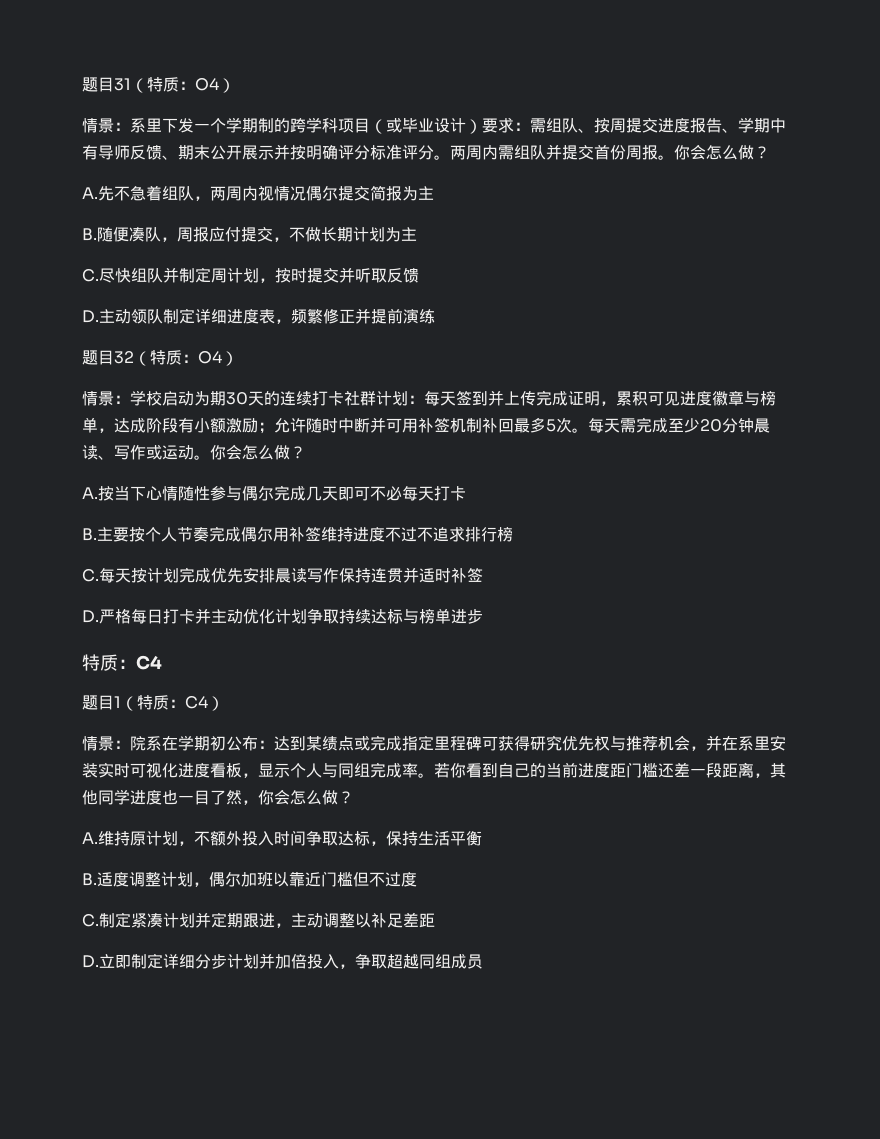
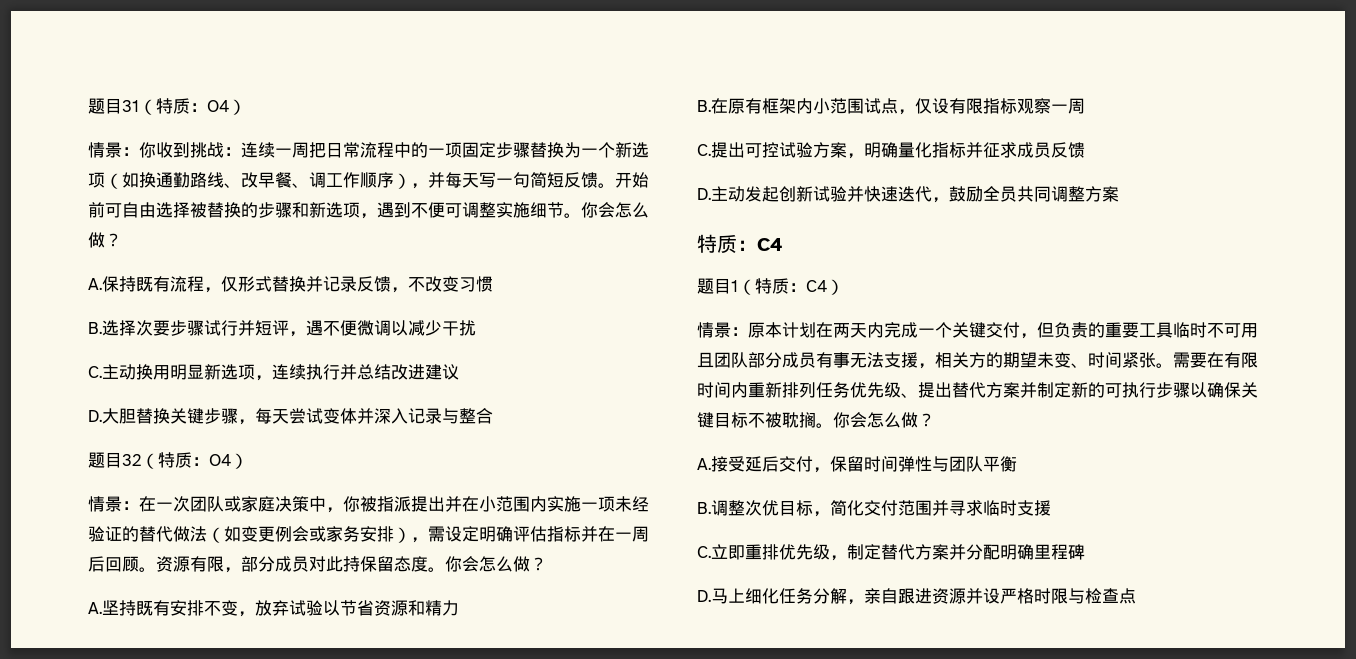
- 情景：系里下发一个学期制的跨学科项目（或毕业设计）要求：需组队、按周提交进度报告、学期中有导师反馈、期末公开展示并按明确评分标准评分。两周内需组队并提交首份周报。你会怎么做？
- A.先不急着组队，两周内视情况偶尔提交简报为主
- B.随便凑队，周报应付提交，不做长期计划为主
- C.尽快组队并制定周计划，按时提交并听取反馈
- D.主动领队制定详细进度表，频繁修正并提前演练
+ 情景：你收到挑战：连续一周把日常流程中的一项固定步骤替换为一个新选项（如换通勤路线、改早餐、调工作顺序），并每天写一句简短反馈。开始前可自由选择被替换的步骤和新选项，遇到不便可调整实施细节。你会怎么做？
+ A.保持既有流程，仅形式替换并记录反馈，不改变习惯
+ B.选择次要步骤试行并短评，遇不便微调以减少干扰
+ C.主动换用明显新选项，连续执行并总结改进建议
+ D.大胆替换关键步骤，每天尝试变体并深入记录与整合
- 情景：学校启动为期30天的连续打卡社群计划：每天签到并上传完成证明，累积可见进度徽章与榜单，达成阶段有小额激励；允许随时中断并可用补签机制补回最多5次。每天需完成至少20分钟晨读、写作或运动。你会怎么做？
- A.按当下心情随性参与偶尔完成几天即可不必每天打卡
- B.主要按个人节奏完成偶尔用补签维持进度不过不追求排行榜
- C.每天按计划完成优先安排晨读写作保持连贯并适时补签
- D.严格每日打卡并主动优化计划争取持续达标与榜单进步
+ 情景：在一次团队或家庭决策中，你被指派提出并在小范围内实施一项未经验证的替代做法（如变更例会或家务安排），需设定明确评估指标并在一周后回顾。资源有限，部分成员对此持保留态度。你会怎么做？
+ A.坚持既有安排不变，放弃试验以节省资源和精力
+ B.在原有框架内小范围试点，仅设有限指标观察一周
+ C.提出可控试验方案，明确量化指标并征求成员反馈
+ D.主动发起创新试验并快速迭代，鼓励全员共同调整方案
- 情景：院系在学期初公布：达到某绩点或完成指定里程碑可获得研究优先权与推荐机会，并在系里安装实时可视化进度看板，显示个人与同组完成率。若你看到自己的当前进度距门槛还差一段距离，其他同学进度也一目了然，你会怎么做？
- A.维持原计划，不额外投入时间争取达标，保持生活平衡
- B.适度调整计划，偶尔加班以靠近门槛但不过度
- C.制定紧凑计划并定期跟进，主动调整以补足差距
- D.立即制定详细分步计划并加倍投入，争取超越同组成员
+ 情景：原本计划在两天内完成一个关键交付，但负责的重要工具临时不可用且团队部分成员有事无法支援，相关方的期望未变、时间紧张。需要在有限时间内重新排列任务优先级、提出替代方案并制定新的可执行步骤以确保关键目标不被耽搁。你会怎么做？
+ A.接受延后交付，保留时间弹性与团队平衡
+ B.调整次优目标，简化交付范围并寻求临时支援
+ C.立即重排优先级，制定替代方案并分配明确里程碑
+ D.马上细化任务分解，亲自跟进资源并设严格时限与检查点

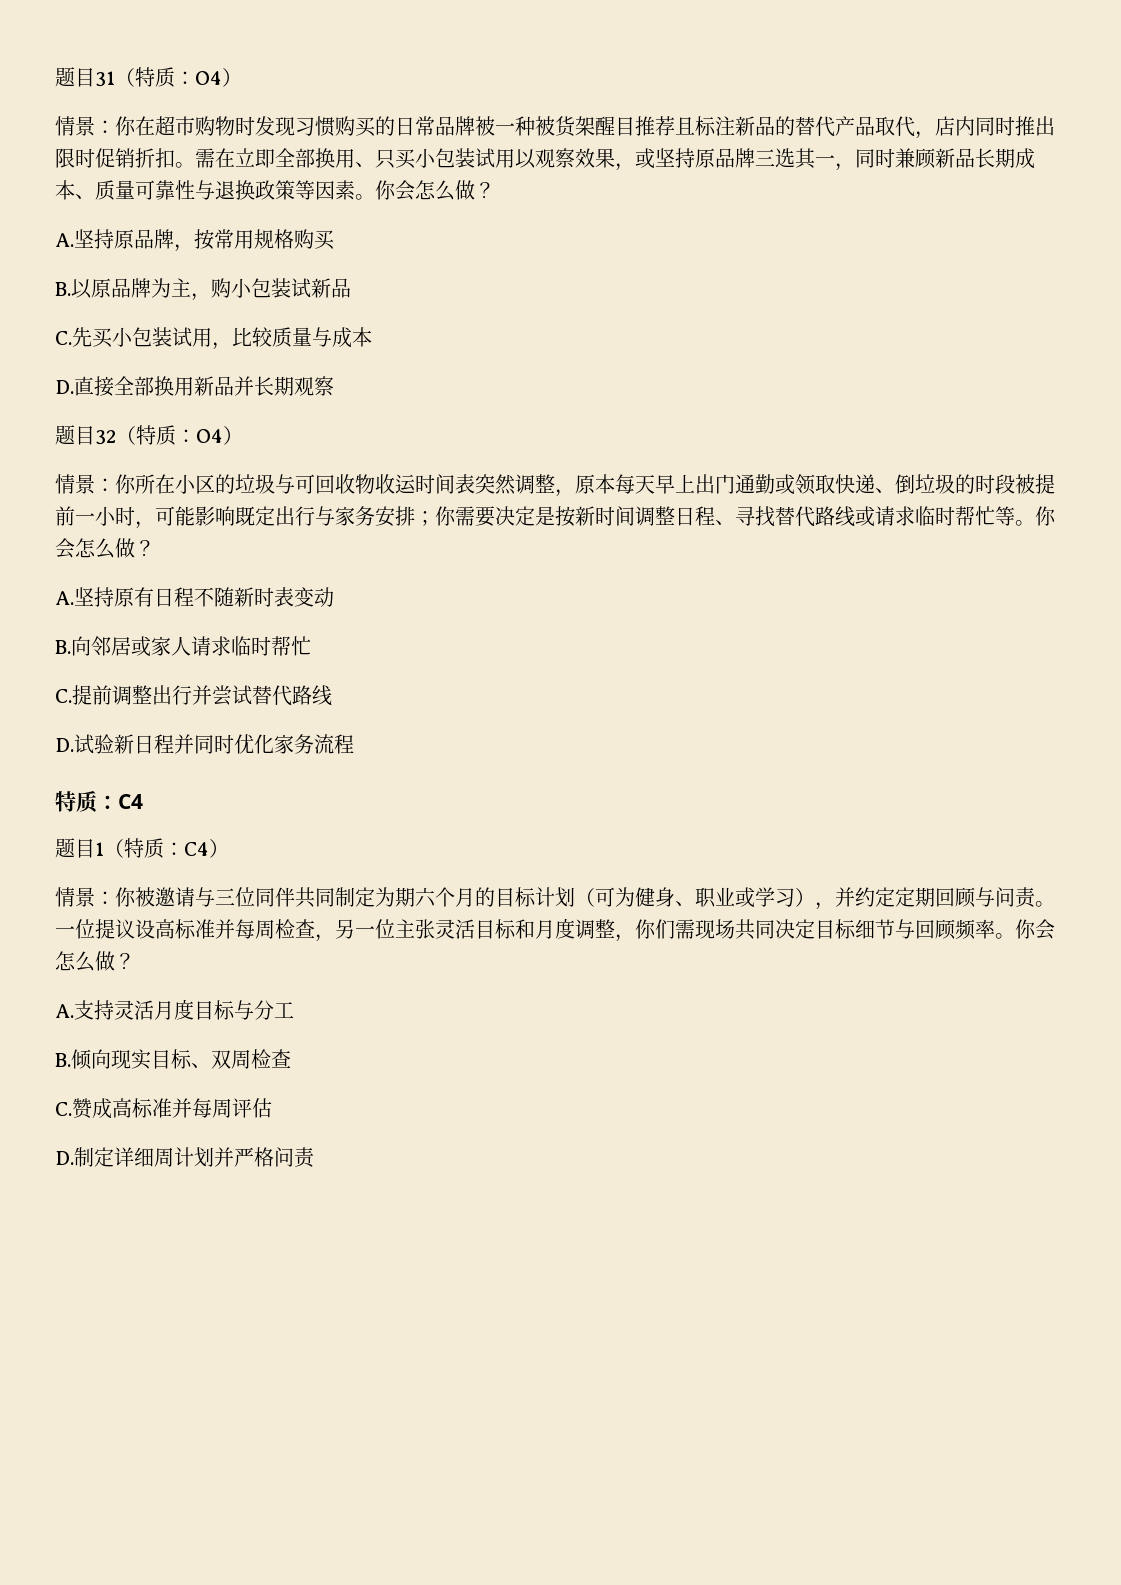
- 情景：你收到挑战：连续一周把日常流程中的一项固定步骤替换为一个新选项（如换通勤路线、改早餐、调工作顺序），并每天写一句简短反馈。开始前可自由选择被替换的步骤和新选项，遇到不便可调整实施细节。你会怎么做？
- A.保持既有流程，仅形式替换并记录反馈，不改变习惯
- B.选择次要步骤试行并短评，遇不便微调以减少干扰
- C.主动换用明显新选项，连续执行并总结改进建议
- D.大胆替换关键步骤，每天尝试变体并深入记录与整合
+ 情景：你在超市购物时发现习惯购买的日常品牌被一种被货架醒目推荐且标注新品的替代产品取代，店内同时推出限时促销折扣。需在立即全部换用、只买小包装试用以观察效果，或坚持原品牌三选其一，同时兼顾新品长期成本、质量可靠性与退换政策等因素。你会怎么做？
+ A.坚持原品牌，按常用规格购买
+ B.以原品牌为主，购小包装试新品
+ C.先买小包装试用，比较质量与成本
+ D.直接全部换用新品并长期观察
- 情景：在一次团队或家庭决策中，你被指派提出并在小范围内实施一项未经验证的替代做法（如变更例会或家务安排），需设定明确评估指标并在一周后回顾。资源有限，部分成员对此持保留态度。你会怎么做？
- A.坚持既有安排不变，放弃试验以节省资源和精力
- B.在原有框架内小范围试点，仅设有限指标观察一周
- C.提出可控试验方案，明确量化指标并征求成员反馈
- D.主动发起创新试验并快速迭代，鼓励全员共同调整方案
+ 情景：你所在小区的垃圾与可回收物收运时间表突然调整，原本每天早上出门通勤或领取快递、倒垃圾的时段被提前一小时，可能影响既定出行与家务安排；你需要决定是按新时间调整日程、寻找替代路线或请求临时帮忙等。你会怎么做？
+ A.坚持原有日程不随新时表变动
+ B.向邻居或家人请求临时帮忙
+ C.提前调整出行并尝试替代路线
+ D.试验新日程并同时优化家务流程
- 情景：原本计划在两天内完成一个关键交付，但负责的重要工具临时不可用且团队部分成员有事无法支援，相关方的期望未变、时间紧张。需要在有限时间内重新排列任务优先级、提出替代方案并制定新的可执行步骤以确保关键目标不被耽搁。你会怎么做？
- A.接受延后交付，保留时间弹性与团队平衡
- B.调整次优目标，简化交付范围并寻求临时支援
- C.立即重排优先级，制定替代方案并分配明确里程碑
- D.马上细化任务分解，亲自跟进资源并设严格时限与检查点
+ 情景：你被邀请与三位同伴共同制定为期六个月的目标计划（可为健身、职业或学习），并约定定期回顾与问责。一位提议设高标准并每周检查，另一位主张灵活目标和月度调整，你们需现场共同决定目标细节与回顾频率。你会怎么做？
+ A.支持灵活月度目标与分工
+ B.倾向现实目标、双周检查
+ C.赞成高标准并每周评估
+ D.制定详细周计划并严格问责

